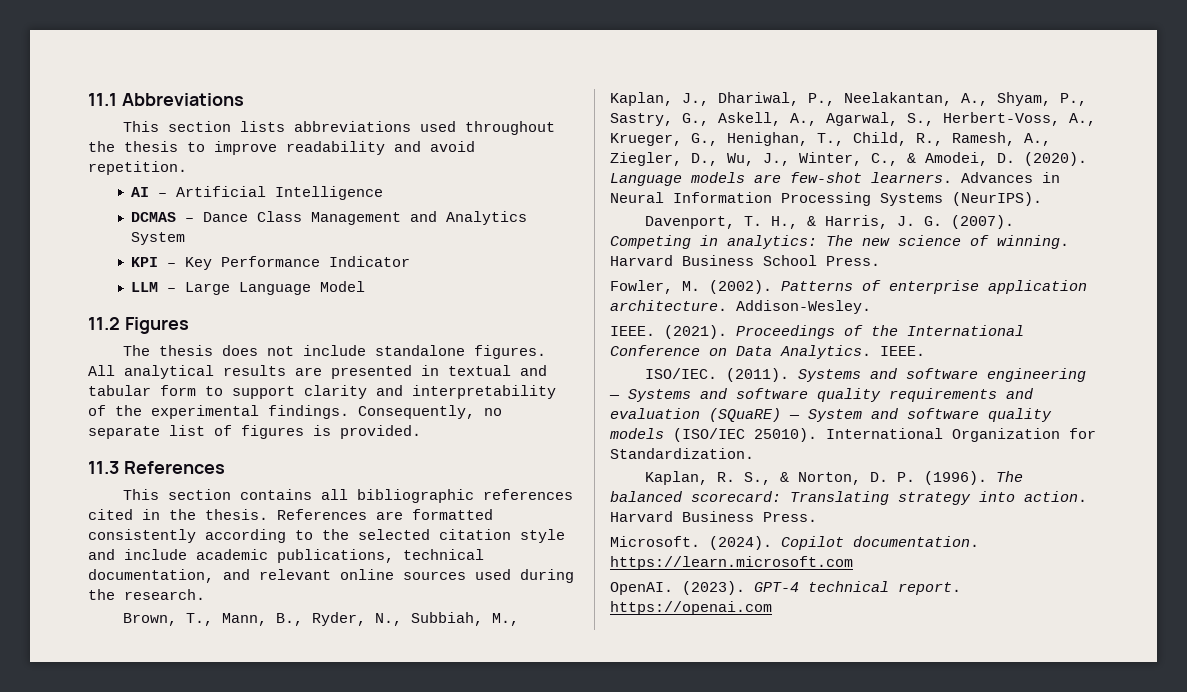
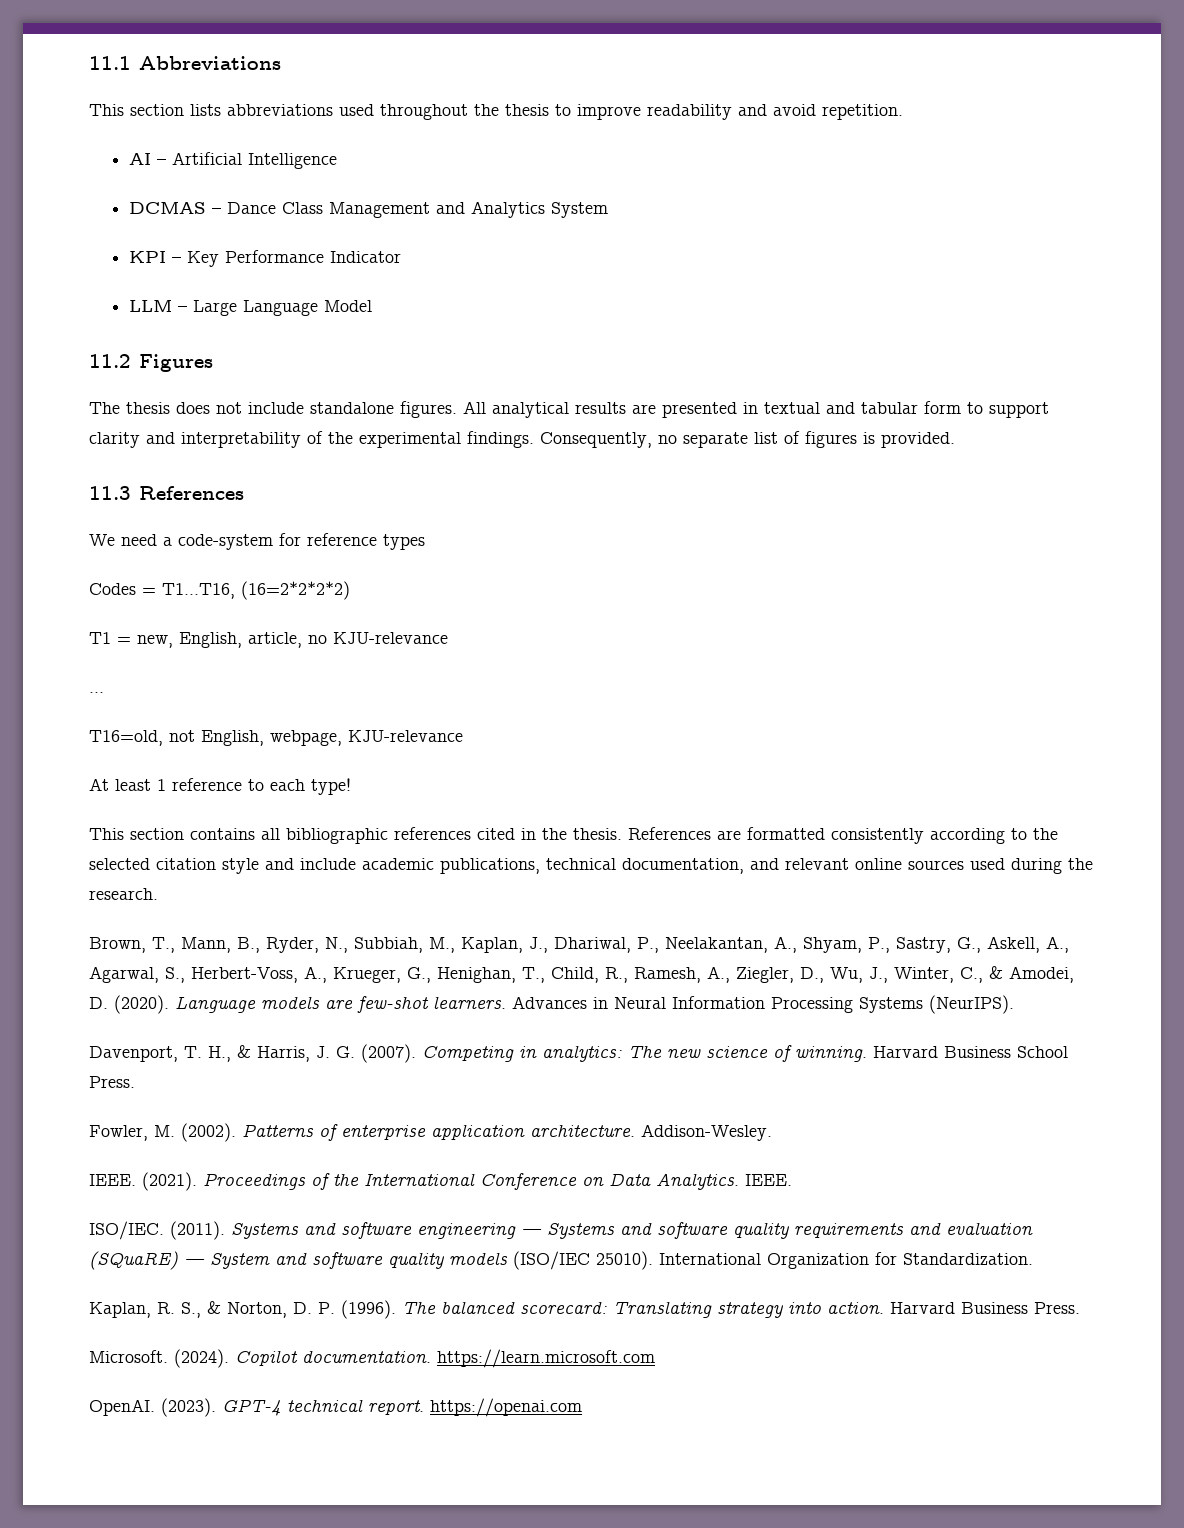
+ We need a code-system for reference types
+ Codes = T1…T16, (16=2*2*2*2)
+ T1 = new, English, article, no KJU-relevance
+ …
+ T16=old, not English, webpage, KJU-relevance
+ At least 1 reference to each type!

